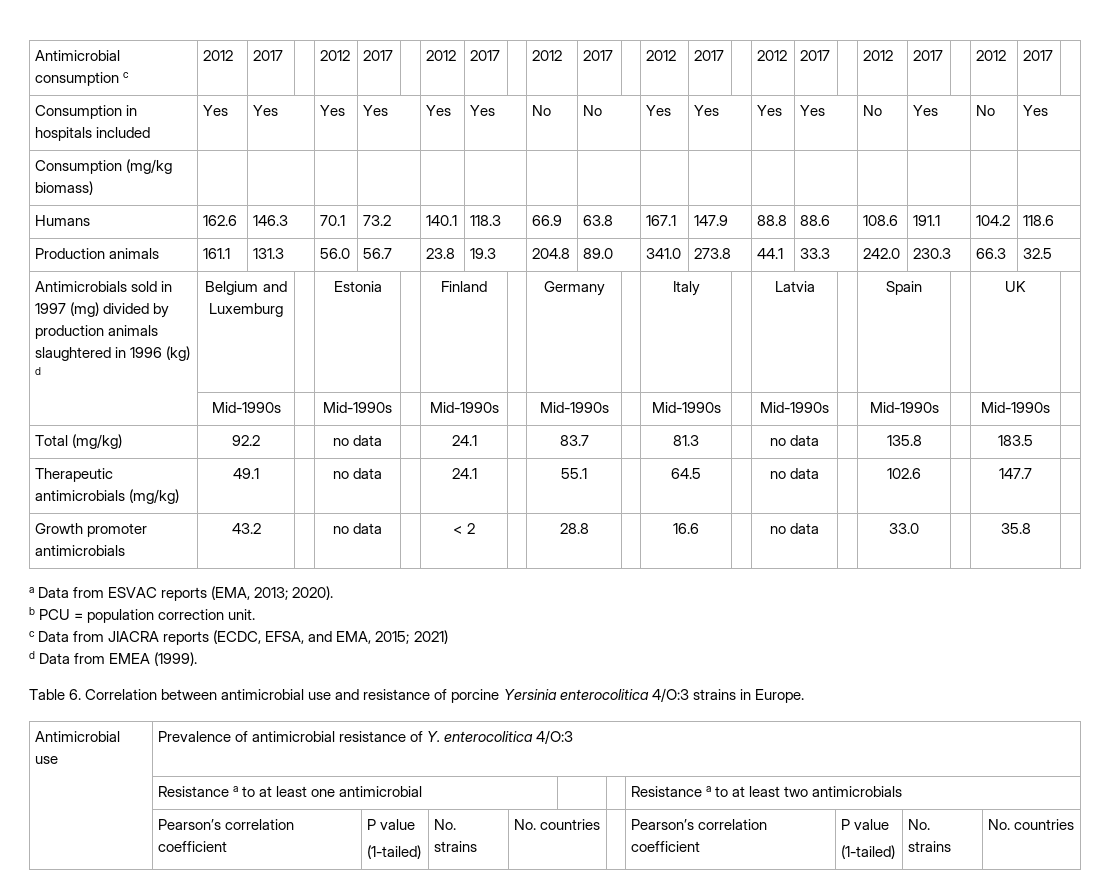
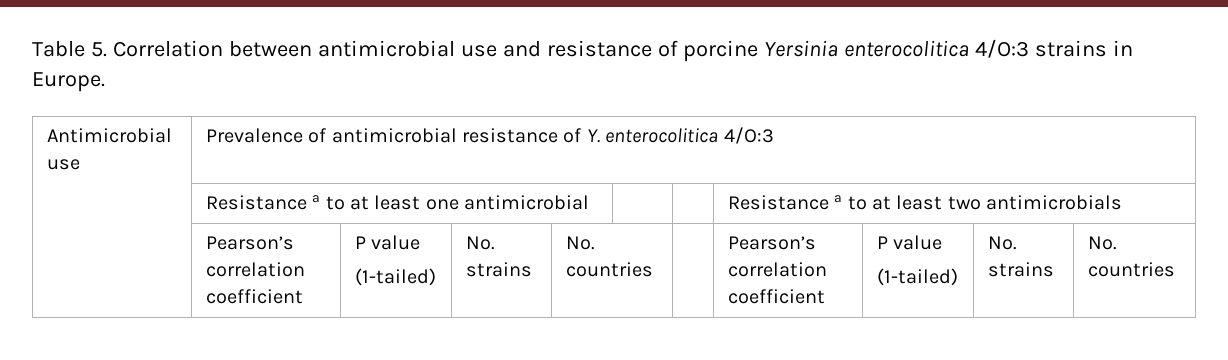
- Antimicrobial consumption c | 2012 | 2017 | | 2012 | 2017 | | 2012 | 2017 | | 2012 | 2017 | | 2012 | 2017 | | 2012 | 2017 | | 2012 | 2017 | | 2012 | 2017 |
- Consumption in hospitals included | Yes | Yes | Yes | Yes | Yes | Yes | No | No | Yes | Yes | Yes | Yes | No | Yes | No | Yes
- Consumption (mg/kg biomass) | | | | | | | | | | | | | | | |
- Humans | 162.6 | 146.3 | 70.1 | 73.2 | 140.1 | 118.3 | 66.9 | 63.8 | 167.1 | 147.9 | 88.8 | 88.6 | 108.6 | 191.1 | 104.2 | 118.6
- Production animals | 161.1 | 131.3 | 56.0 | 56.7 | 23.8 | 19.3 | 204.8 | 89.0 | 341.0 | 273.8 | 44.1 | 33.3 | 242.0 | 230.3 | 66.3 | 32.5
- Antimicrobials sold in 1997 (mg) divided by production animals slaughtered in 1996 (kg) d | Belgium and Luxemburg | | Estonia | | Finland | | Germany | | Italy | | Latvia | | Spain | | UK |
- | Mid-1990s | | Mid-1990s | | Mid-1990s | | Mid-1990s | | Mid-1990s | | Mid-1990s | | Mid-1990s | | Mid-1990s |
- Total (mg/kg) | 92.2 | | no data | | 24.1 | | 83.7 | | 81.3 | | no data | | 135.8 | | 183.5 |
- Therapeutic antimicrobials (mg/kg) | 49.1 | | no data | | 24.1 | | 55.1 | | 64.5 | | no data | | 102.6 | | 147.7 |
- Growth promoter antimicrobials | 43.2 | | no data | | < 2 | | 28.8 | | 16.6 | | no data | | 33.0 | | 35.8 |
- a Data from ESVAC reports (EMA, 2013; 2020).
- b PCU = population correction unit.
- c Data from JIACRA reports (ECDC, EFSA, and EMA, 2015; 2021)
- d Data from EMEA (1999).
- Table 6. Correlation between antimicrobial use and resistance of porcine Yersinia enterocolitica 4/O:3 strains in Europe.
+ Table 5. Correlation between antimicrobial use and resistance of porcine Yersinia enterocolitica 4/O:3 strains in Europe.

